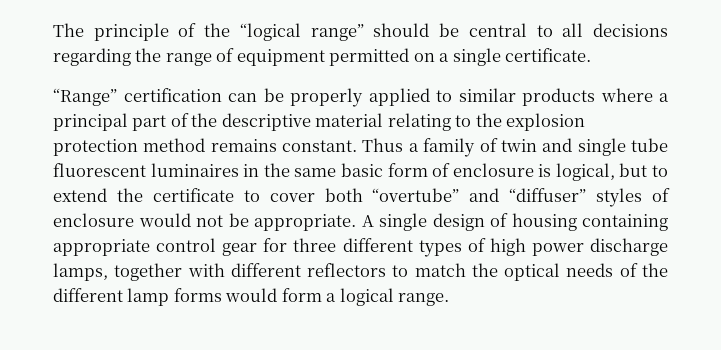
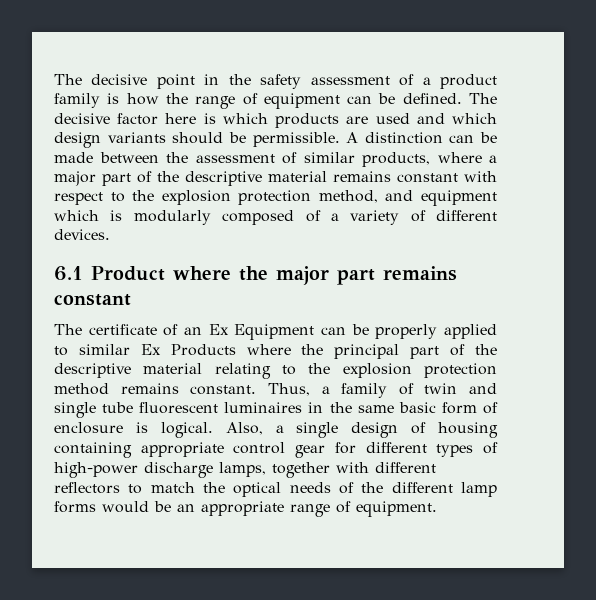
- The principle of the “logical range” should be central to all decisions regarding the range of equipment permitted on a single certificate.
- “Range” certification can be properly applied to similar products where a principal part of the descriptive material relating to the explosion protection method remains constant.
+ The decisive point in the safety assessment of a product family is how the range of equipment can be defined. The decisive factor here is which products are used and which design variants should be permissible. A distinction can be made between the assessment of similar products, where a major part of the descriptive material remains constant with respect to the explosion protection method, and equipment which is modularly composed of a variety of different devices.
+ 6.1 Product where the major part remains constant
+ The certificate of an Ex Equipment can be properly applied to similar Ex Products where the principal part of the descriptive material relating to the explosion protection method remains constant.
- Thus a family of twin and single tube fluorescent luminaires in the same basic form of enclosure is logical, but to extend the certificate to cover both “overtube” and “diffuser” styles of enclosure would not be appropriate. A single design of housing containing appropriate control gear for three different types of high power discharge lamps, together with different reflectors to match the optical needs of the different lamp forms would form a logical range.
+ Thus, a family of twin and single tube fluorescent luminaires in the same basic form of enclosure is logical. Also, a single design of housing containing appropriate control gear for different types of high-power discharge lamps, together with different reflectors to match the optical needs of the different lamp forms would be an appropriate range of equipment.

